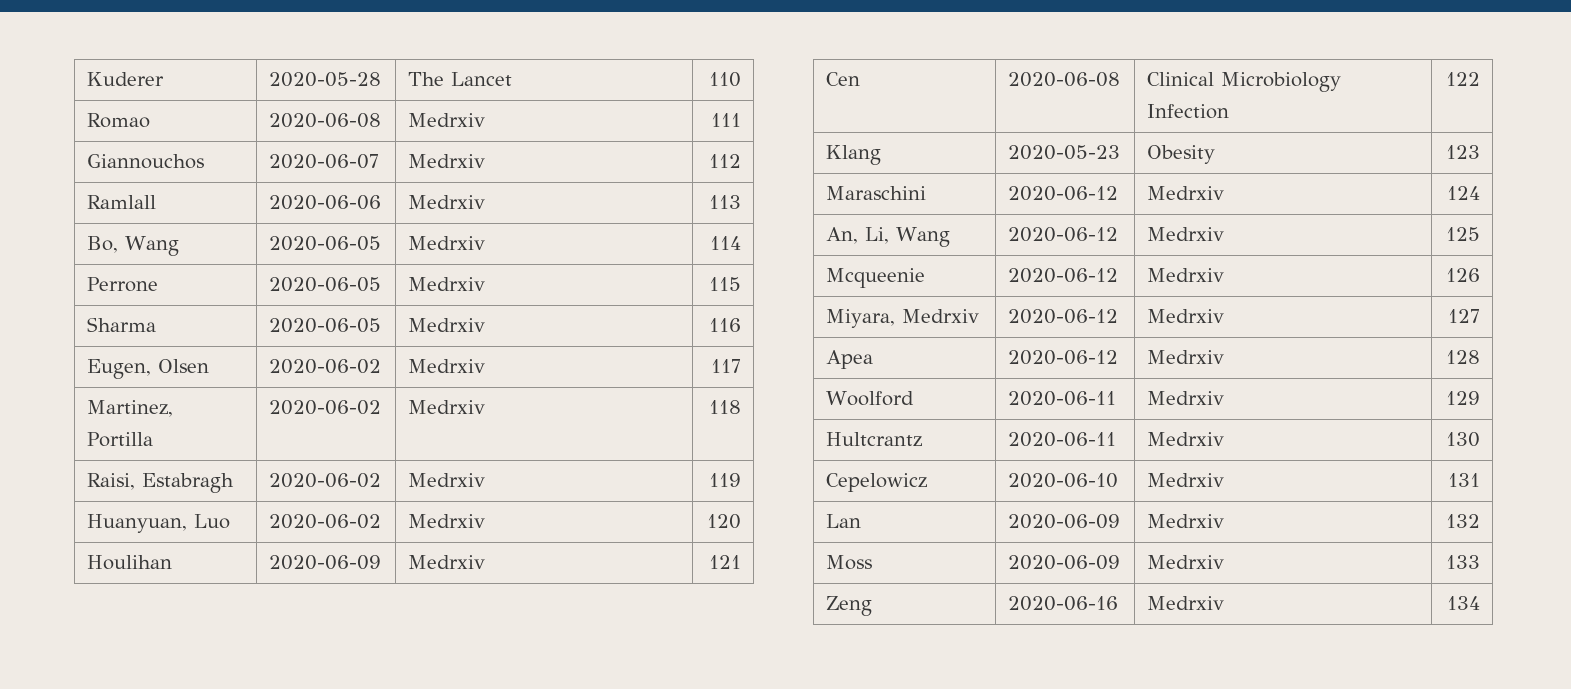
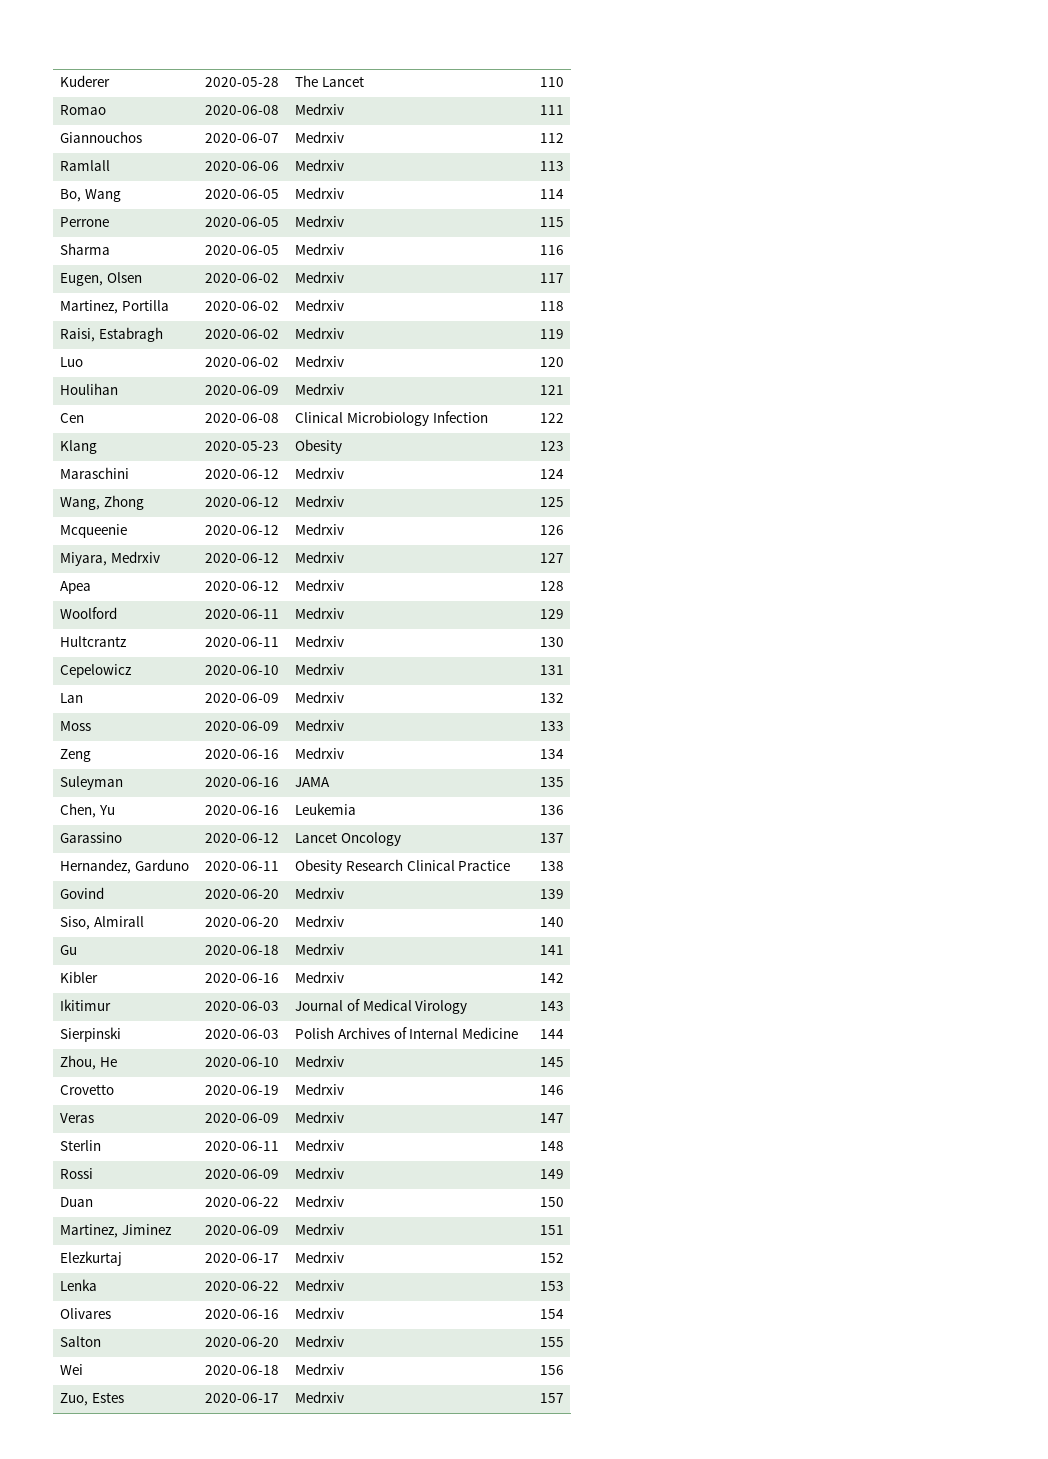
- Huanyuan, Luo | 2020-06-02 | Medrxiv | 120
+ Luo | 2020-06-02 | Medrxiv | 120
- An, Li, Wang | 2020-06-12 | Medrxiv | 125
+ Wang, Zhong | 2020-06-12 | Medrxiv | 125
+ Suleyman | 2020-06-16 | JAMA | 135
+ Chen, Yu | 2020-06-16 | Leukemia | 136
+ Garassino | 2020-06-12 | Lancet Oncology | 137
+ Hernandez, Garduno | 2020-06-11 | Obesity Research Clinical Practice | 138
+ Govind | 2020-06-20 | Medrxiv | 139
+ Siso, Almirall | 2020-06-20 | Medrxiv | 140
+ Gu | 2020-06-18 | Medrxiv | 141
+ Kibler | 2020-06-16 | Medrxiv | 142
+ Ikitimur | 2020-06-03 | Journal of Medical Virology | 143
+ Sierpinski | 2020-06-03 | Polish Archives of Internal Medicine | 144
+ Zhou, He | 2020-06-10 | Medrxiv | 145
+ Crovetto | 2020-06-19 | Medrxiv | 146
+ Veras | 2020-06-09 | Medrxiv | 147
+ Sterlin | 2020-06-11 | Medrxiv | 148
+ Rossi | 2020-06-09 | Medrxiv | 149
+ Duan | 2020-06-22 | Medrxiv | 150
+ Martinez, Jiminez | 2020-06-09 | Medrxiv | 151
+ Elezkurtaj | 2020-06-17 | Medrxiv | 152
+ Lenka | 2020-06-22 | Medrxiv | 153
+ Olivares | 2020-06-16 | Medrxiv | 154
+ Salton | 2020-06-20 | Medrxiv | 155
+ Wei | 2020-06-18 | Medrxiv | 156
+ Zuo, Estes | 2020-06-17 | Medrxiv | 157

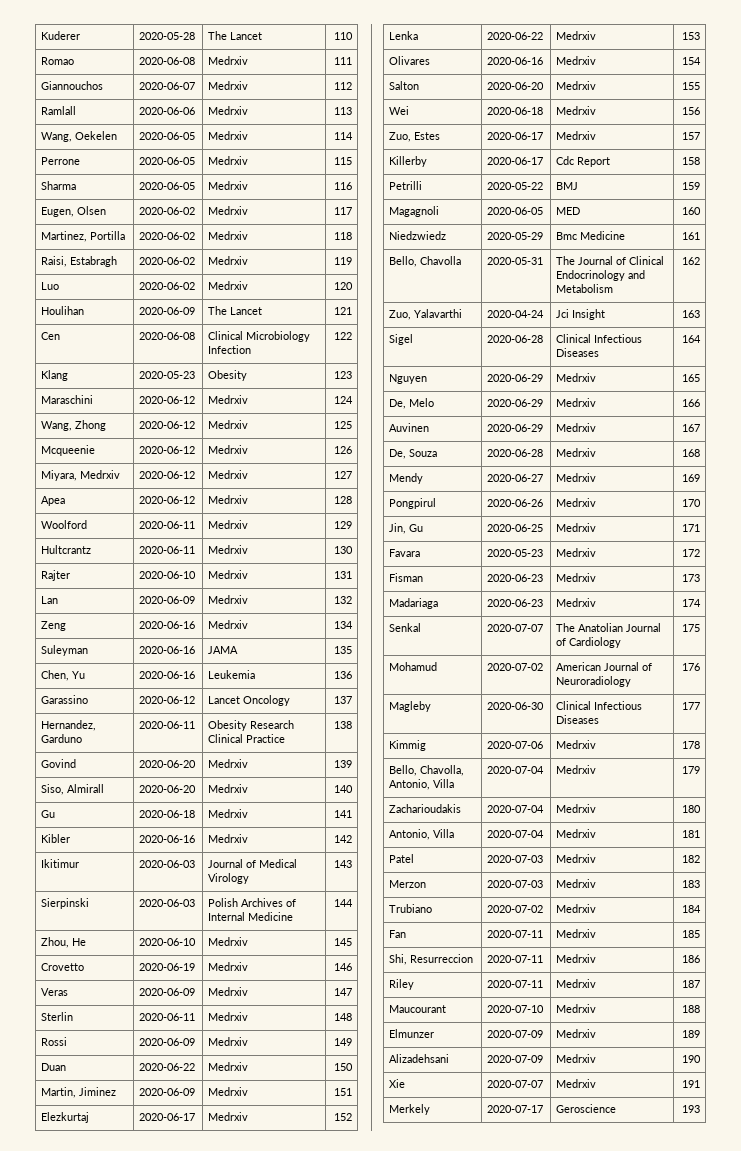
- Bo, Wang | 2020-06-05 | Medrxiv | 114
+ Wang, Oekelen | 2020-06-05 | Medrxiv | 114
- Houlihan | 2020-06-09 | Medrxiv | 121
+ Houlihan | 2020-06-09 | The Lancet | 121
- Cepelowicz | 2020-06-10 | Medrxiv | 131
+ Rajter | 2020-06-10 | Medrxiv | 131
- Moss | 2020-06-09 | Medrxiv | 133
- Martinez, Jiminez | 2020-06-09 | Medrxiv | 151
+ Martin, Jiminez | 2020-06-09 | Medrxiv | 151
+ Killerby | 2020-06-17 | Cdc Report | 158
+ Petrilli | 2020-05-22 | BMJ | 159
+ Magagnoli | 2020-06-05 | MED | 160
+ Niedzwiedz | 2020-05-29 | Bmc Medicine | 161
+ Bello, Chavolla | 2020-05-31 | The Journal of Clinical Endocrinology and Metabolism | 162
+ Zuo, Yalavarthi | 2020-04-24 | Jci Insight | 163
+ Sigel | 2020-06-28 | Clinical Infectious Diseases | 164
+ Nguyen | 2020-06-29 | Medrxiv | 165
+ De, Melo | 2020-06-29 | Medrxiv | 166
+ Auvinen | 2020-06-29 | Medrxiv | 167
+ De, Souza | 2020-06-28 | Medrxiv | 168
+ Mendy | 2020-06-27 | Medrxiv | 169
+ Pongpirul | 2020-06-26 | Medrxiv | 170
+ Jin, Gu | 2020-06-25 | Medrxiv | 171
+ Favara | 2020-05-23 | Medrxiv | 172
+ Fisman | 2020-06-23 | Medrxiv | 173
+ Madariaga | 2020-06-23 | Medrxiv | 174
+ Senkal | 2020-07-07 | The Anatolian Journal of Cardiology | 175
+ Mohamud | 2020-07-02 | American Journal of Neuroradiology | 176
+ Magleby | 2020-06-30 | Clinical Infectious Diseases | 177
+ Kimmig | 2020-07-06 | Medrxiv | 178
+ Bello, Chavolla, Antonio, Villa | 2020-07-04 | Medrxiv | 179
+ Zacharioudakis | 2020-07-04 | Medrxiv | 180
+ Antonio, Villa | 2020-07-04 | Medrxiv | 181
+ Patel | 2020-07-03 | Medrxiv | 182
+ Merzon | 2020-07-03 | Medrxiv | 183
+ Trubiano | 2020-07-02 | Medrxiv | 184
+ Fan | 2020-07-11 | Medrxiv | 185
+ Shi, Resurreccion | 2020-07-11 | Medrxiv | 186
+ Riley | 2020-07-11 | Medrxiv | 187
+ Maucourant | 2020-07-10 | Medrxiv | 188
+ Elmunzer | 2020-07-09 | Medrxiv | 189
+ Alizadehsani | 2020-07-09 | Medrxiv | 190
+ Xie | 2020-07-07 | Medrxiv | 191
+ Merkely | 2020-07-17 | Geroscience | 193

